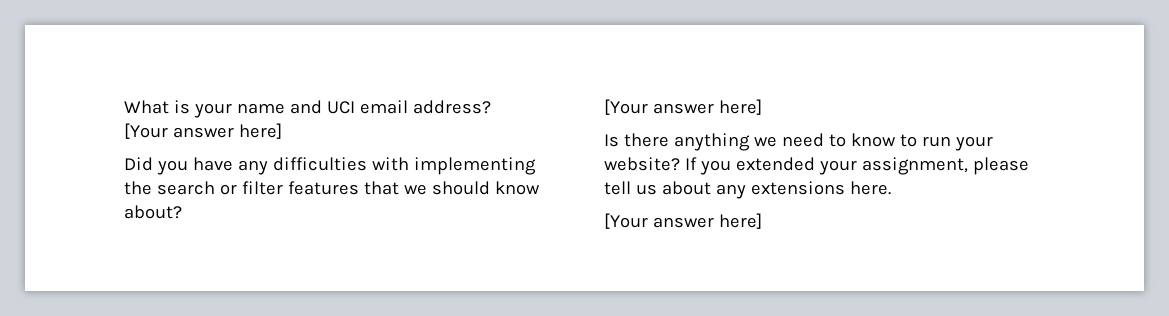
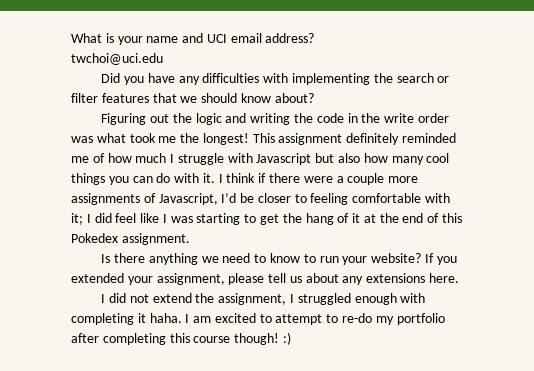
  What is your name and UCI email address?
- [Your answer here]
+ twchoi@uci.edu
  Did you have any difficulties with implementing the search or filter features that we should know about?
- [Your answer here]
+ Figuring out the logic and writing the code in the write order was what took me the longest! This assignment definitely reminded me of how much I struggle with Javascript but also how many cool things you can do with it. I think if there were a couple more assignments of Javascript, I’d be closer to feeling comfortable with it; I did feel like I was starting to get the hang of it at the end of this Pokedex assignment.
  If you extended your assignment, please tell us about any extensions here.
- [Your answer here]
+ I did not extend the assignment, I struggled enough with completing it haha. I am excited to attempt to re-do my portfolio after completing this course though! :)

